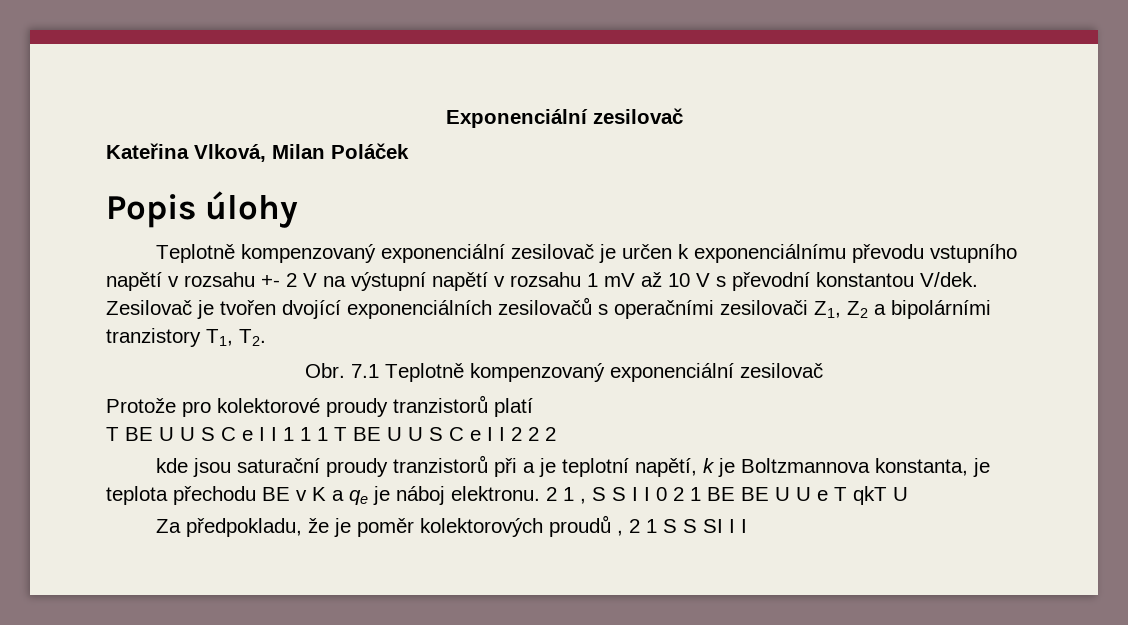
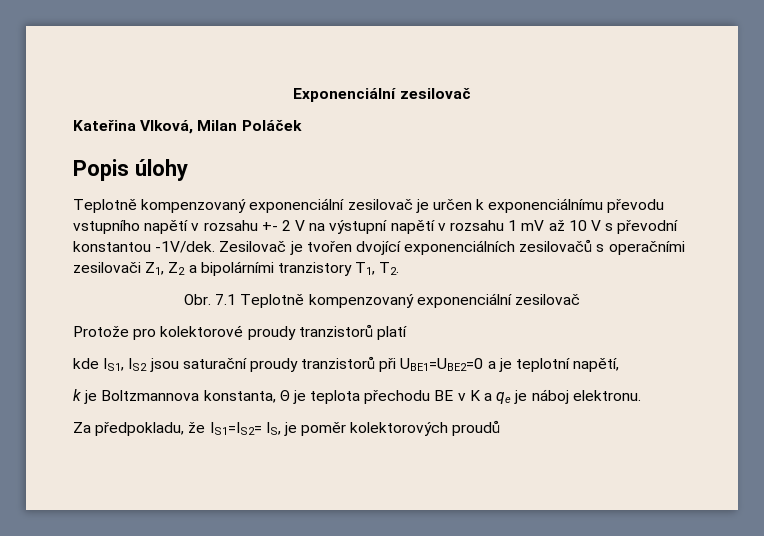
- Teplotně kompenzovaný exponenciální zesilovač je určen k exponenciálnímu převodu vstupního napětí v rozsahu +- 2 V na výstupní napětí v rozsahu 1 mV až 10 V s převodní konstantou V/dek.
+ Teplotně kompenzovaný exponenciální zesilovač je určen k exponenciálnímu převodu vstupního napětí v rozsahu +- 2 V na výstupní napětí v rozsahu 1 mV až 10 V s převodní konstantou -1V/dek.
- T BE U U S C e I I 1 1 1 T BE U U S C e I I 2 2 2
- kde jsou saturační proudy tranzistorů při a je teplotní napětí, k je Boltzmannova konstanta, je teplota přechodu BE v K a qe je náboj elektronu. 2 1 , S S I I 0 2 1 BE BE U U e T qkT U
+ kde IS1, IS2 jsou saturační proudy tranzistorů při UBE1=UBE2=0 a je teplotní napětí,
+ k je Boltzmannova konstanta, Θ je teplota přechodu BE v K a qe je náboj elektronu.
- Za předpokladu, že je poměr kolektorových proudů , 2 1 S S SI I I
+ Za předpokladu, že IS1=IS2= IS, je poměr kolektorových proudů

